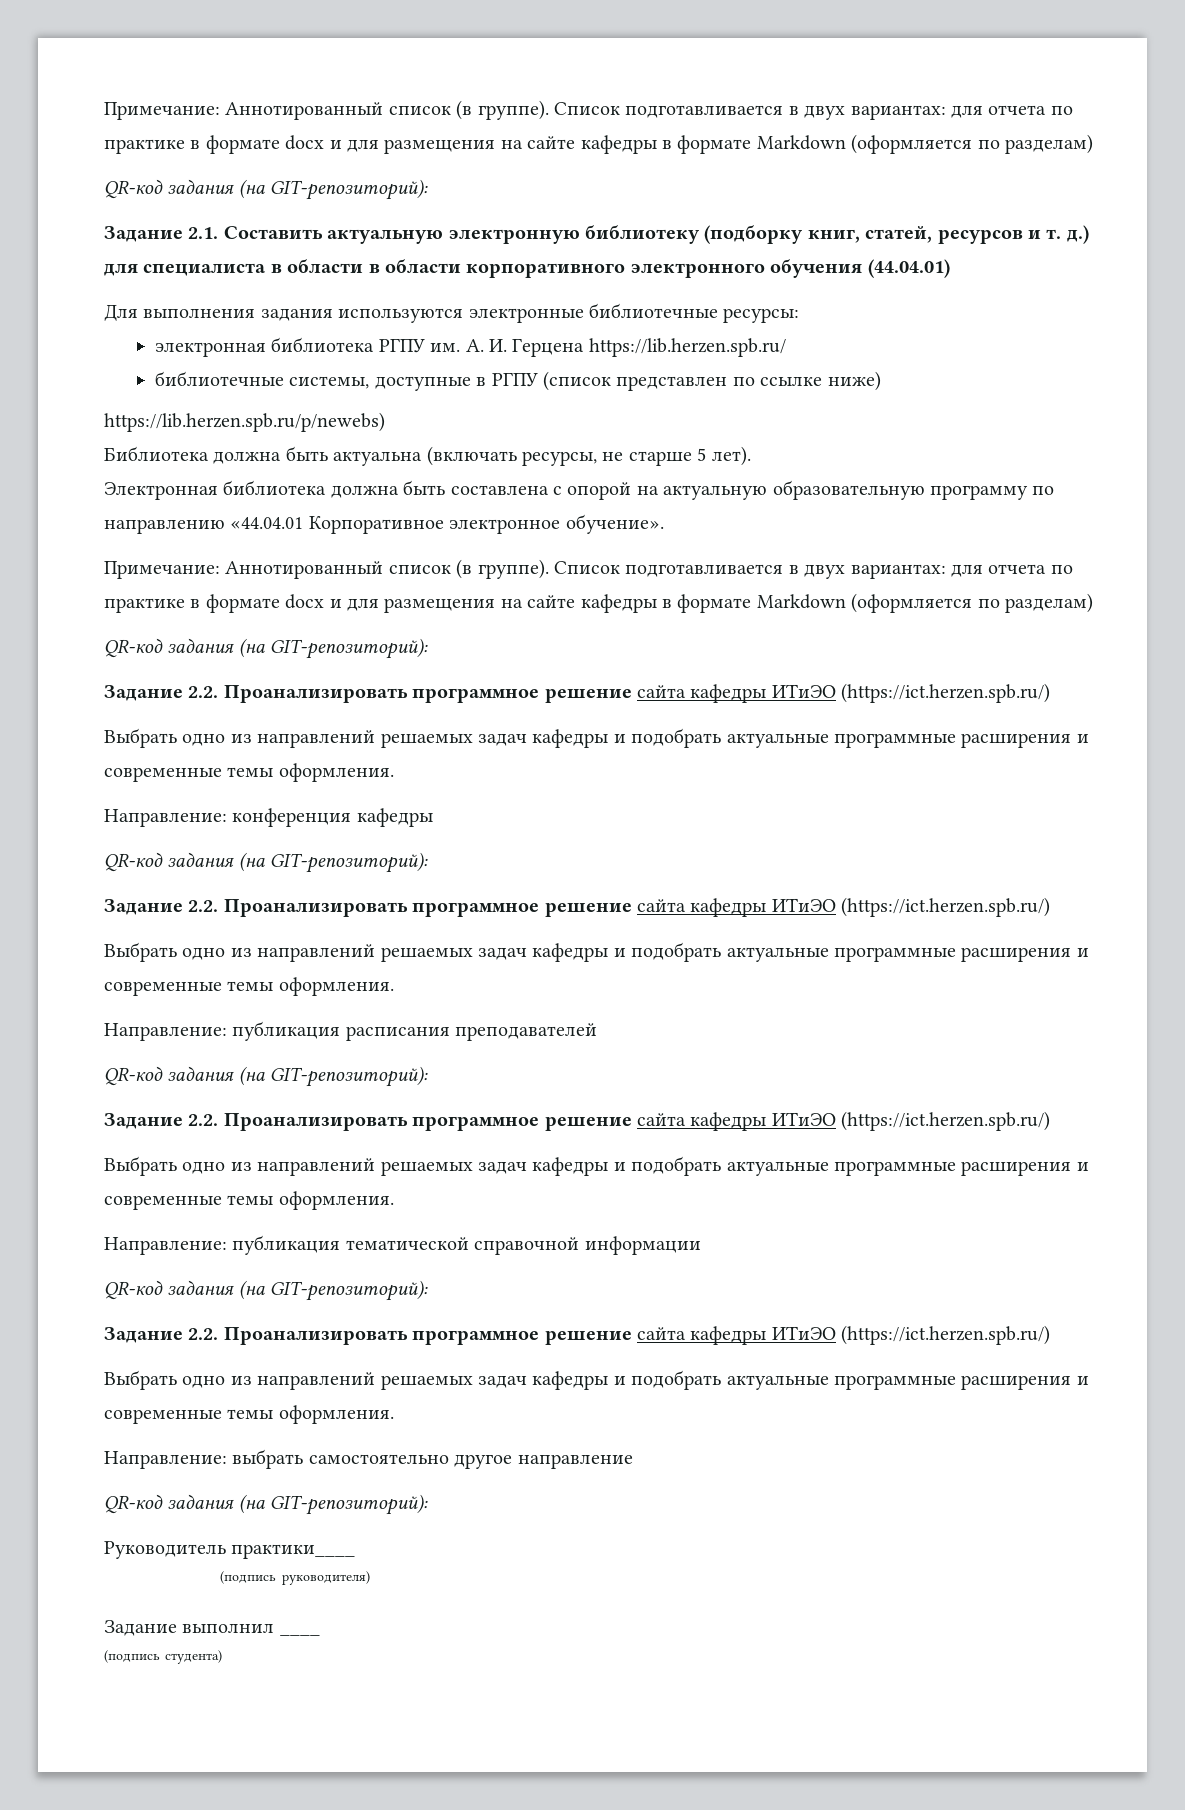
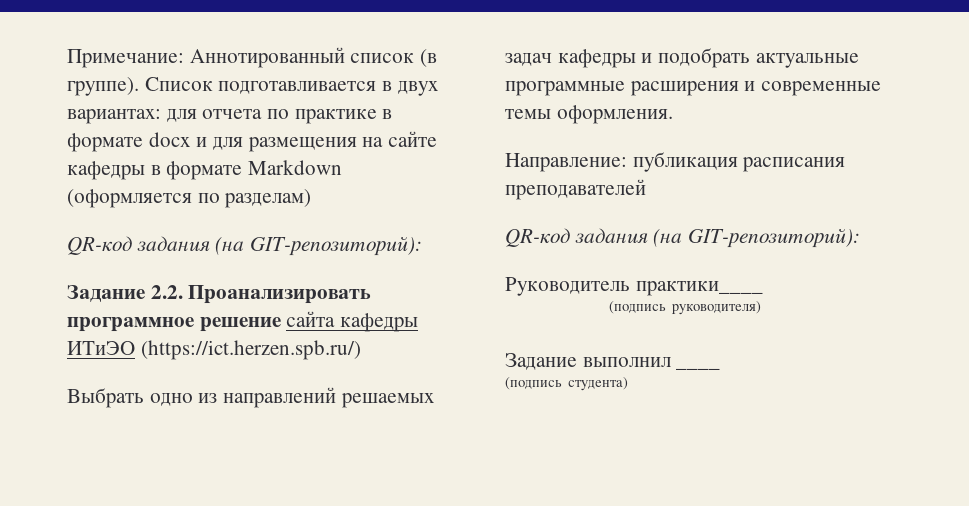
- Задание 2.1. Составить актуальную электронную библиотеку (подборку книг, статей, ресурсов и т. д.) для специалиста в области в области корпоративного электронного обучения (44.04.01)
- Для выполнения задания используются электронные библиотечные ресурсы:
- электронная библиотека РГПУ им. А. И. Герцена https://lib.herzen.spb.ru/
- библиотечные системы, доступные в РГПУ (список представлен по ссылке ниже)
- https://lib.herzen.spb.ru/p/newebs)
- Библиотека должна быть актуальна (включать ресурсы, не старше 5 лет).
- Электронная библиотека должна быть составлена с опорой на актуальную образовательную программу по направлению «44.04.01 Корпоративное электронное обучение».
- Примечание: Аннотированный список (в группе). Список подготавливается в двух вариантах: для отчета по практике в формате docx и для размещения на сайте кафедры в формате Markdown (оформляется по разделам)
- QR-код задания (на GIT-репозиторий):
- Направление: конференция кафедры
- QR-код задания (на GIT-репозиторий):
- Задание 2.2. Проанализировать программное решение сайта кафедры ИТиЭО (https://ict.herzen.spb.ru/)
- Выбрать одно из направлений решаемых задач кафедры и подобрать актуальные программные расширения и современные темы оформления.
  Направление: публикация расписания преподавателей
- QR-код задания (на GIT-репозиторий):
- Задание 2.2. Проанализировать программное решение сайта кафедры ИТиЭО (https://ict.herzen.spb.ru/)
- Выбрать одно из направлений решаемых задач кафедры и подобрать актуальные программные расширения и современные темы оформления.
- Направление: публикация тематической справочной информации
- QR-код задания (на GIT-репозиторий):
- Задание 2.2. Проанализировать программное решение сайта кафедры ИТиЭО (https://ict.herzen.spb.ru/)
- Выбрать одно из направлений решаемых задач кафедры и подобрать актуальные программные расширения и современные темы оформления.
- Направление: выбрать самостоятельно другое направление

